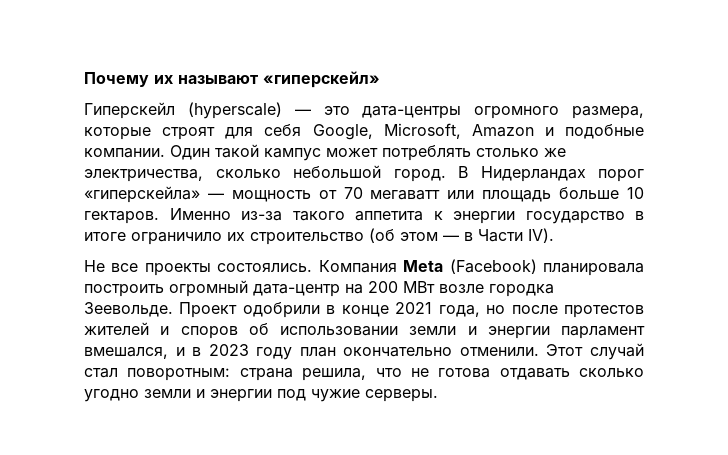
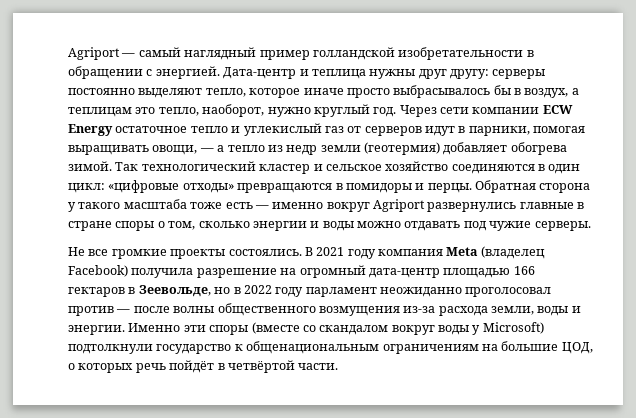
- Почему их называют «гиперскейл»
- Гиперскейл (hyperscale) — это дата-центры огромного размера, которые строят для себя Google, Microsoft, Amazon и подобные компании. Один такой кампус может потреблять столько же электричества, сколько небольшой город. В Нидерландах порог «гиперскейла» — мощность от 70 мегаватт или площадь больше 10 гектаров. Именно из-за такого аппетита к энергии государство в итоге ограничило их строительство (об этом — в Части IV).
+ Agriport — самый наглядный пример голландской изобретательности в обращении с энергией. Дата-центр и теплица нужны друг другу: серверы постоянно выделяют тепло, которое иначе просто выбрасывалось бы в воздух, а теплицам это тепло, наоборот, нужно круглый год. Через сети компании ECW Energy остаточное тепло и углекислый газ от серверов идут в парники, помогая выращивать овощи, — а тепло из недр земли (геотермия) добавляет обогрева зимой. Так технологический кластер и сельское хозяйство соединяются в один цикл: «цифровые отходы» превращаются в помидоры и перцы. Обратная сторона у такого масштаба тоже есть — именно вокруг Agriport развернулись главные в стране споры о том, сколько энергии и воды можно отдавать под чужие серверы.
- Не все проекты состоялись.
+ Не все громкие проекты состоялись.
- Компания Meta (Facebook) планировала построить огромный дата-центр на 200 МВт возле городка Зеевольде. Проект одобрили в конце 2021 года, но после протестов жителей и споров об использовании земли и энергии парламент вмешался, и в 2023 году план окончательно отменили. Этот случай стал поворотным: страна решила, что не готова отдавать сколько угодно земли и энергии под чужие серверы.
+ В 2021 году компания Meta (владелец Facebook) получила разрешение на огромный дата-центр площадью 166 гектаров в Зеевольде, но в 2022 году парламент неожиданно проголосовал против — после волны общественного возмущения из-за расхода земли, воды и энергии. Именно эти споры (вместе со скандалом вокруг воды у Microsoft) подтолкнули государство к общенациональным ограничениям на большие ЦОД, о которых речь пойдёт в четвёртой части.

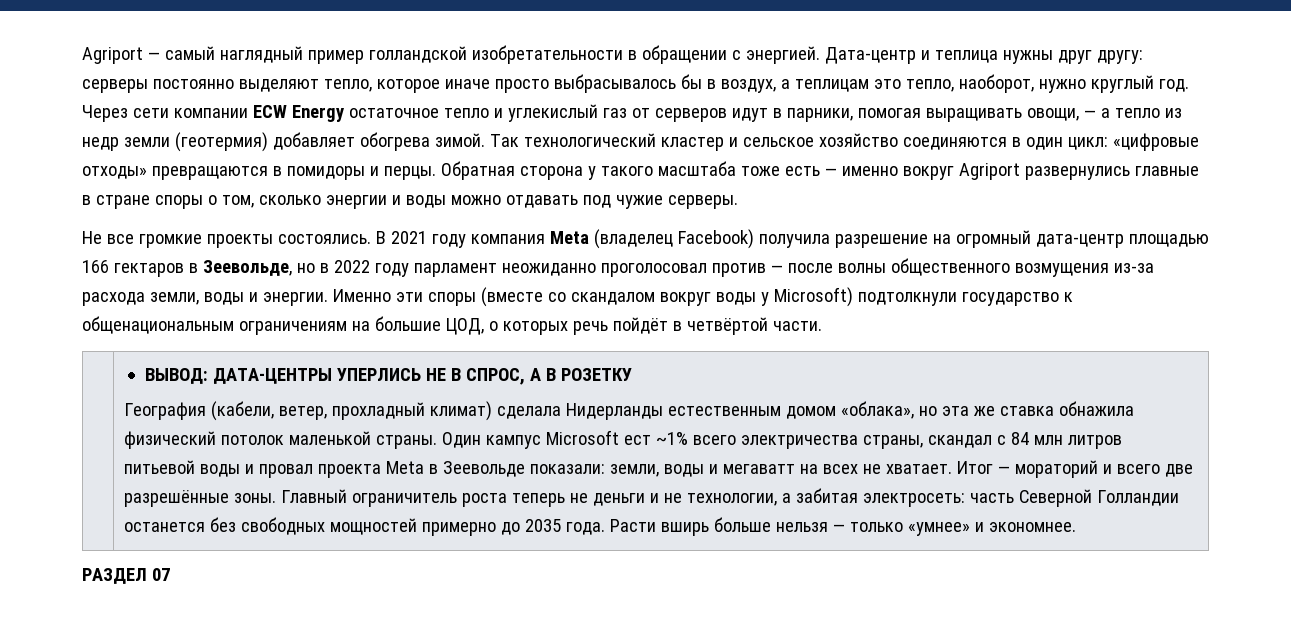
+ ВЫВОД: ДАТА-ЦЕНТРЫ УПЕРЛИСЬ НЕ В СПРОС, А В РОЗЕТКУ
+ География (кабели, ветер, прохладный климат) сделала Нидерланды естественным домом «облака», но эта же ставка обнажила физический потолок маленькой страны. Один кампус Microsoft ест ~1% всего электричества страны, скандал с 84 млн литров питьевой воды и провал проекта Meta в Зеевольде показали: земли, воды и мегаватт на всех не хватает. Итог — мораторий и всего две разрешённые зоны. Главный ограничитель роста теперь не деньги и не технологии, а забитая электросеть: часть Северной Голландии останется без свободных мощностей примерно до 2035 года. Расти вширь больше нельзя — только «умнее» и экономнее.
+ РАЗДЕЛ 07

